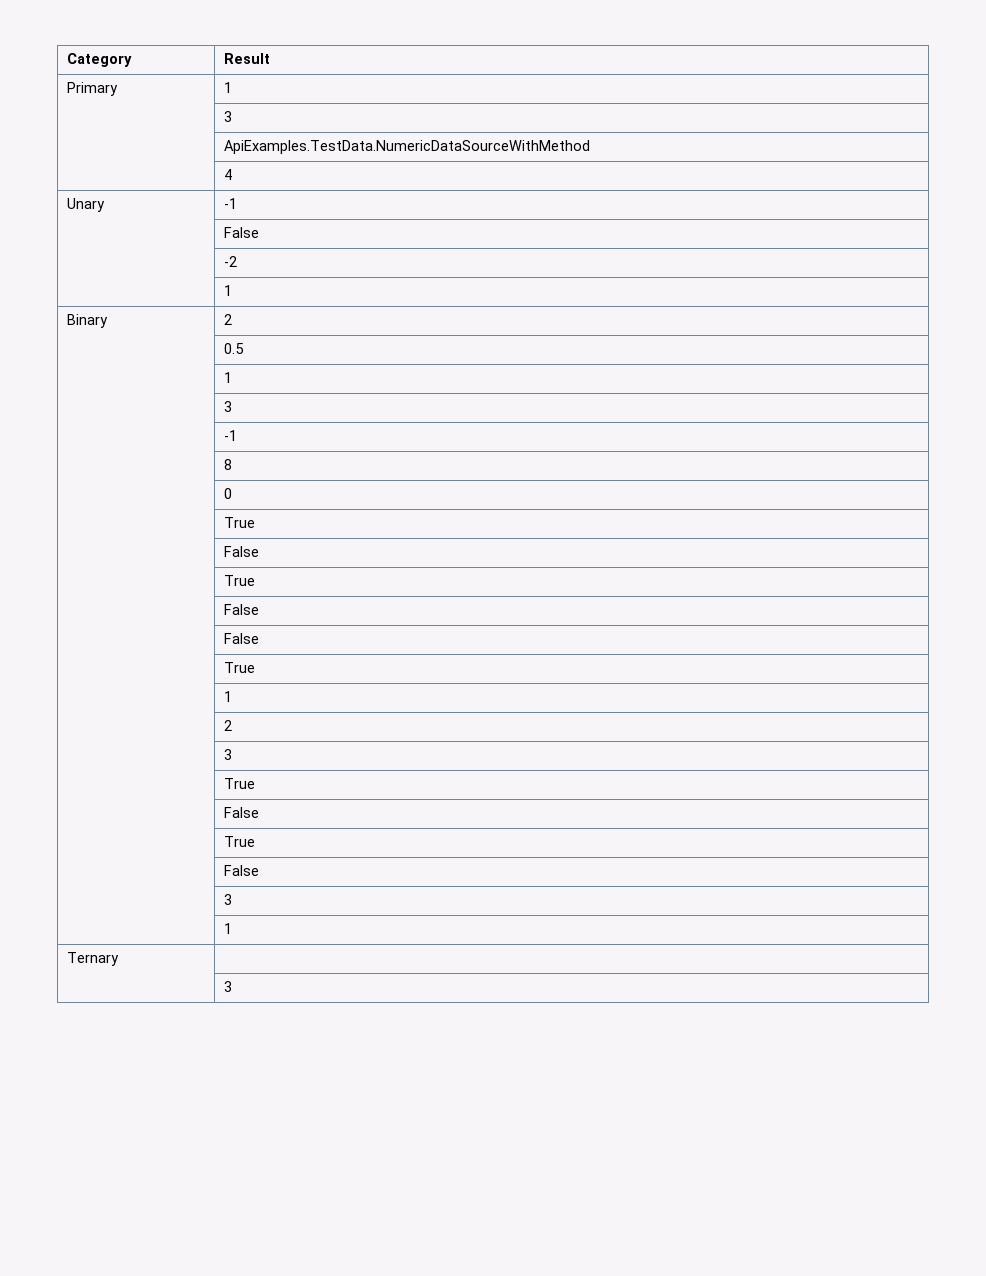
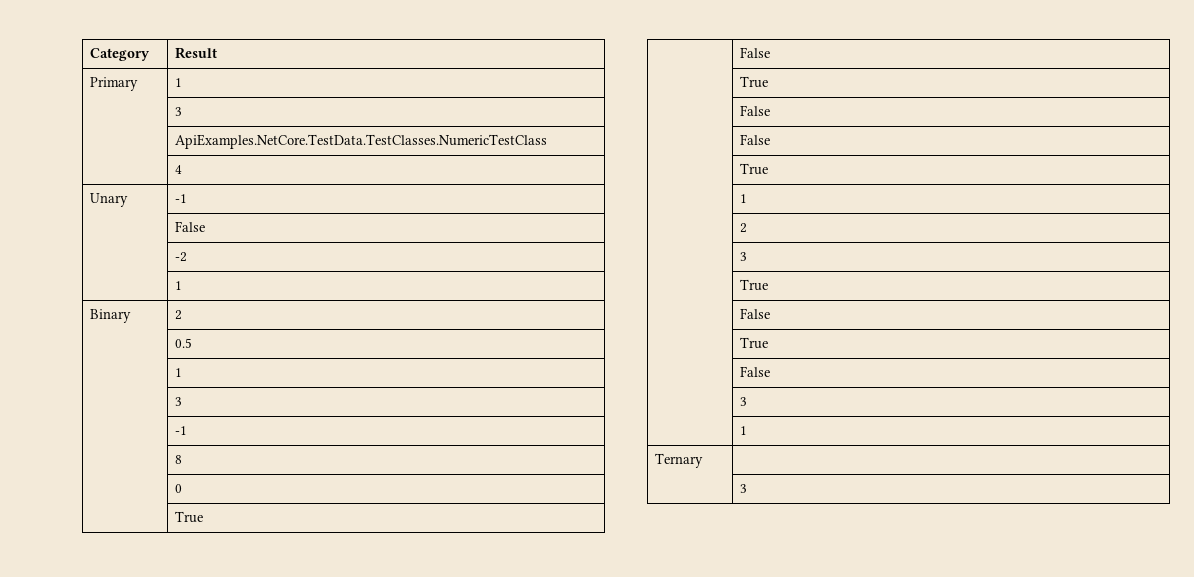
- | ApiExamples.TestData.NumericDataSourceWithMethod
+ | ApiExamples.NetCore.TestData.TestClasses.NumericTestClass

